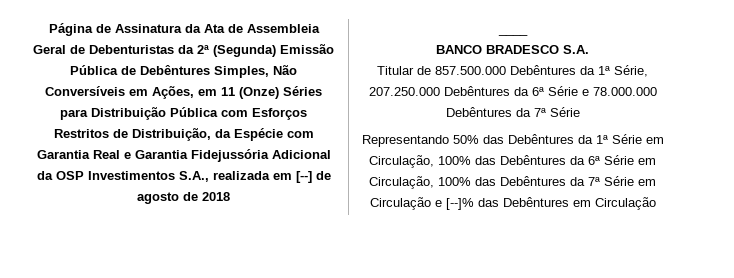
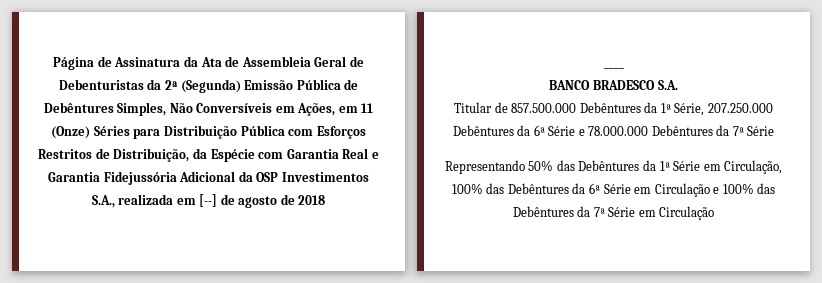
- Representando 50% das Debêntures da 1ª Série em Circulação, 100% das Debêntures da 6ª Série em Circulação, 100% das Debêntures da 7ª Série em Circulação e [--]% das Debêntures em Circulação
+ Representando 50% das Debêntures da 1ª Série em Circulação, 100% das Debêntures da 6ª Série em Circulação e 100% das Debêntures da 7ª Série em Circulação

